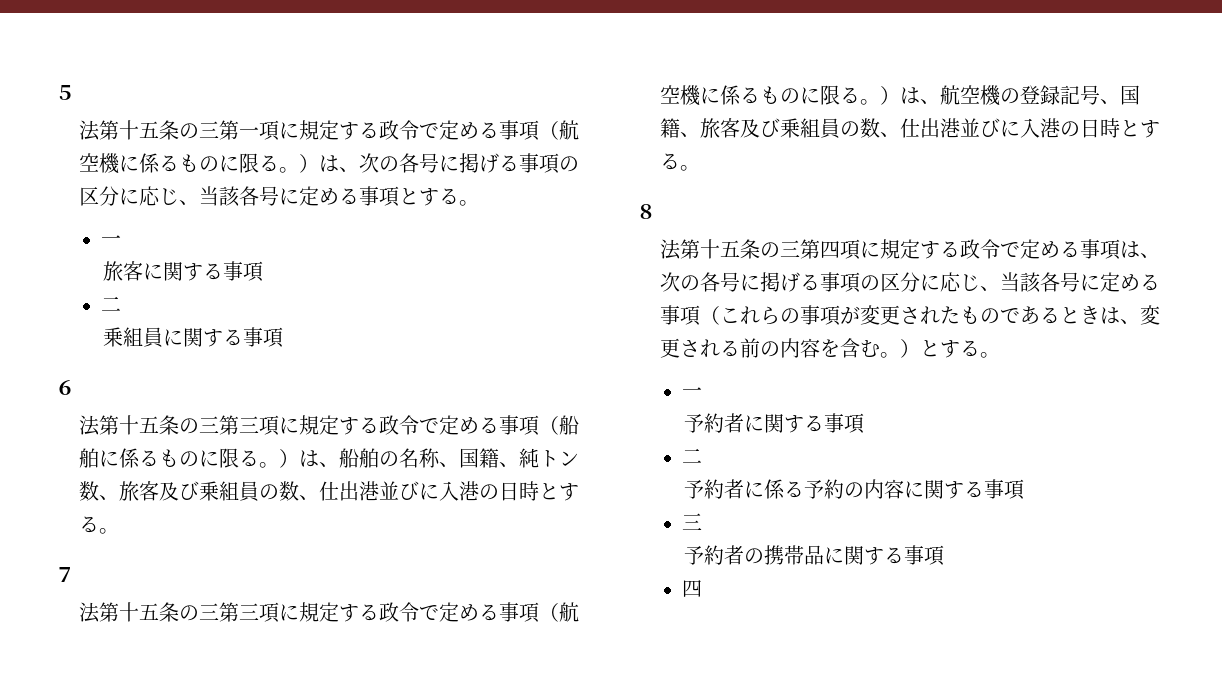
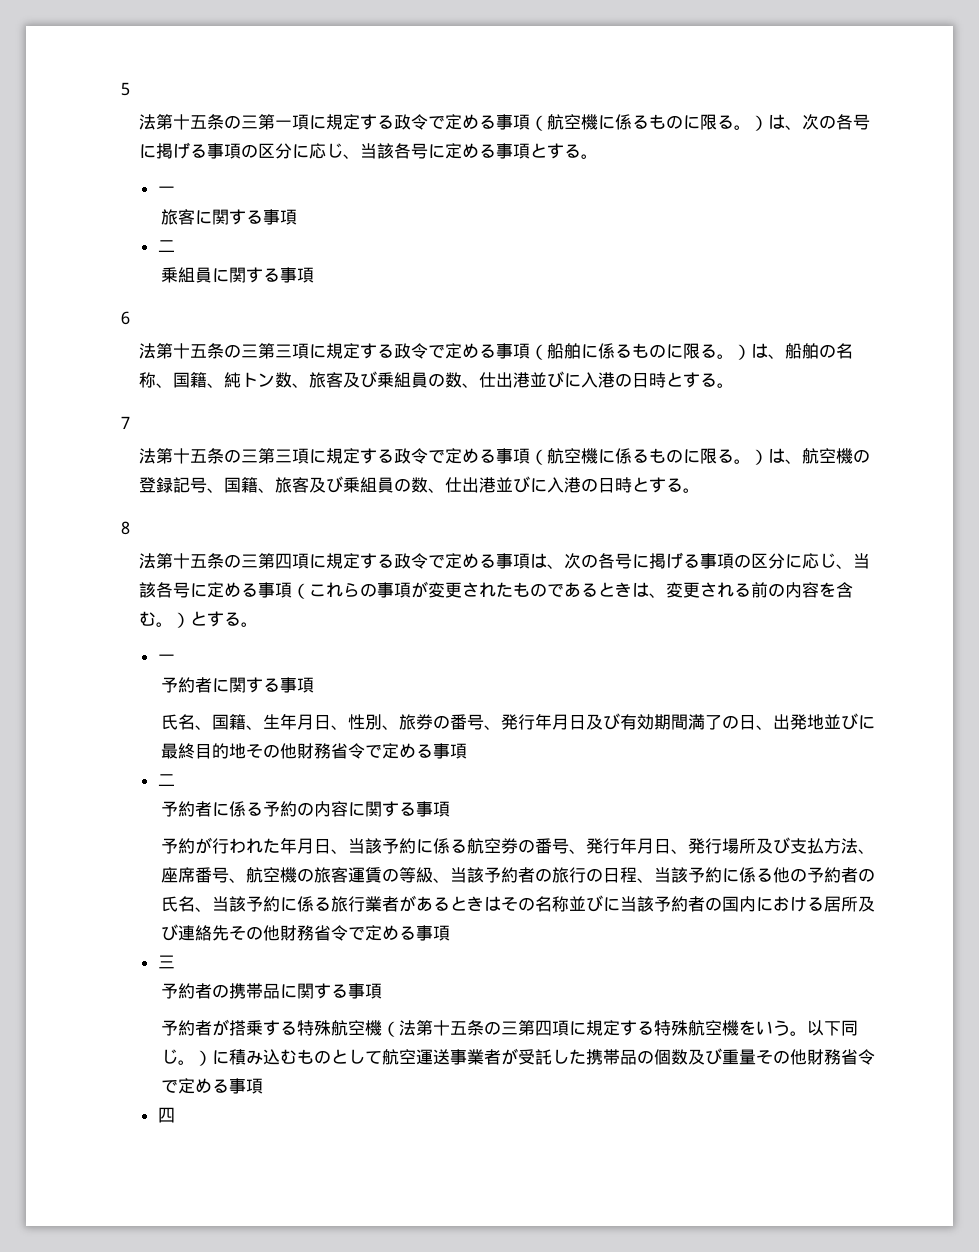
+ 氏名、国籍、生年月日、性別、旅券の番号、発行年月日及び有効期間満了の日、出発地並びに最終目的地その他財務省令で定める事項
+ 予約が行われた年月日、当該予約に係る航空券の番号、発行年月日、発行場所及び支払方法、座席番号、航空機の旅客運賃の等級、当該予約者の旅行の日程、当該予約に係る他の予約者の氏名、当該予約に係る旅行業者があるときはその名称並びに当該予約者の国内における居所及び連絡先その他財務省令で定める事項
+ 予約者が搭乗する特殊航空機（法第十五条の三第四項に規定する特殊航空機をいう。以下同じ。）に積み込むものとして航空運送事業者が受託した携帯品の個数及び重量その他財務省令で定める事項

